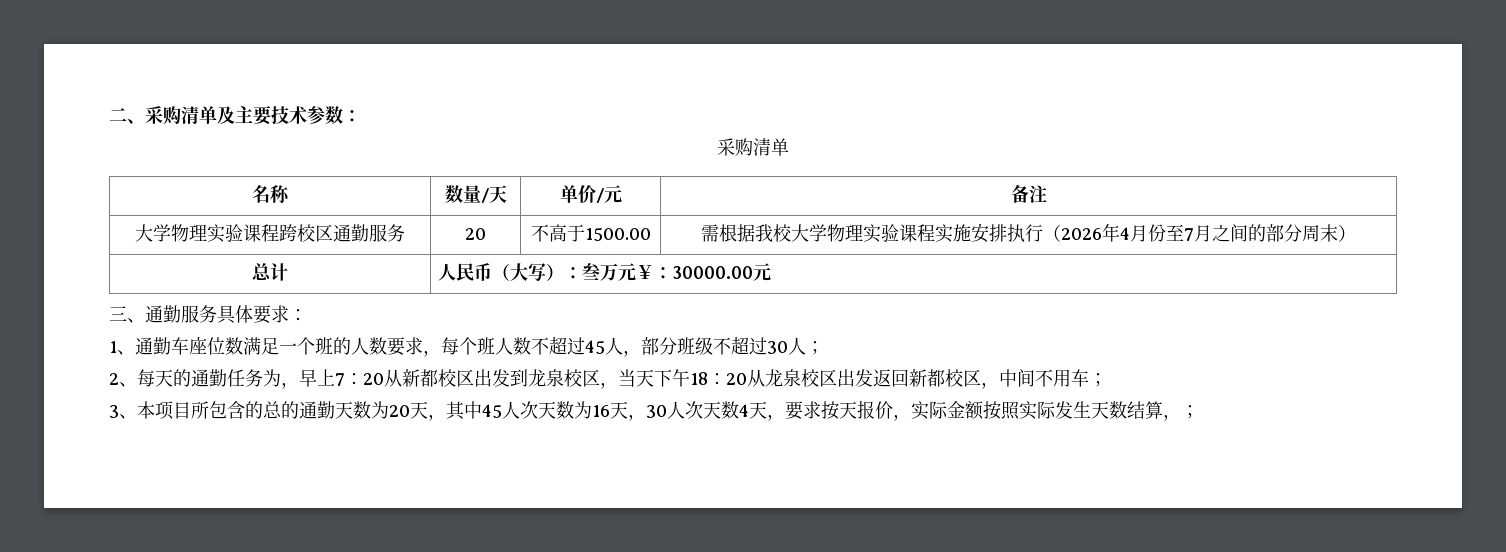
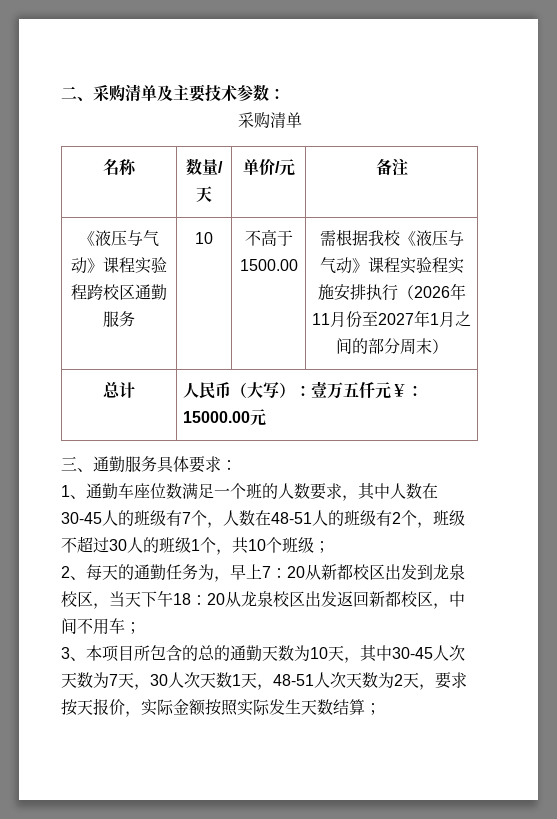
- 大学物理实验课程跨校区通勤服务 | 20 | 不高于1500.00 | 需根据我校大学物理实验课程实施安排执行（2026年4月份至7月之间的部分周末）
+ 《液压与气动》课程实验程跨校区通勤服务 | 10 | 不高于1500.00 | 需根据我校《液压与气动》课程实验程实施安排执行（2026年11月份至2027年1月之间的部分周末）
- 总计 | 人民币（大写）：叁万元￥：30000.00元
+ 总计 | 人民币（大写）：壹万五仟元￥：15000.00元
- 1、通勤车座位数满足一个班的人数要求，每个班人数不超过45人，部分班级不超过30人；
+ 1、通勤车座位数满足一个班的人数要求，其中人数在30-45人的班级有7个，人数在48-51人的班级有2个，班级不超过30人的班级1个，共10个班级；
- 3、本项目所包含的总的通勤天数为20天，其中45人次天数为16天，30人次天数4天，要求按天报价，实际金额按照实际发生天数结算，；
+ 3、本项目所包含的总的通勤天数为10天，其中30-45人次天数为7天，30人次天数1天，48-51人次天数为2天，要求按天报价，实际金额按照实际发生天数结算；

